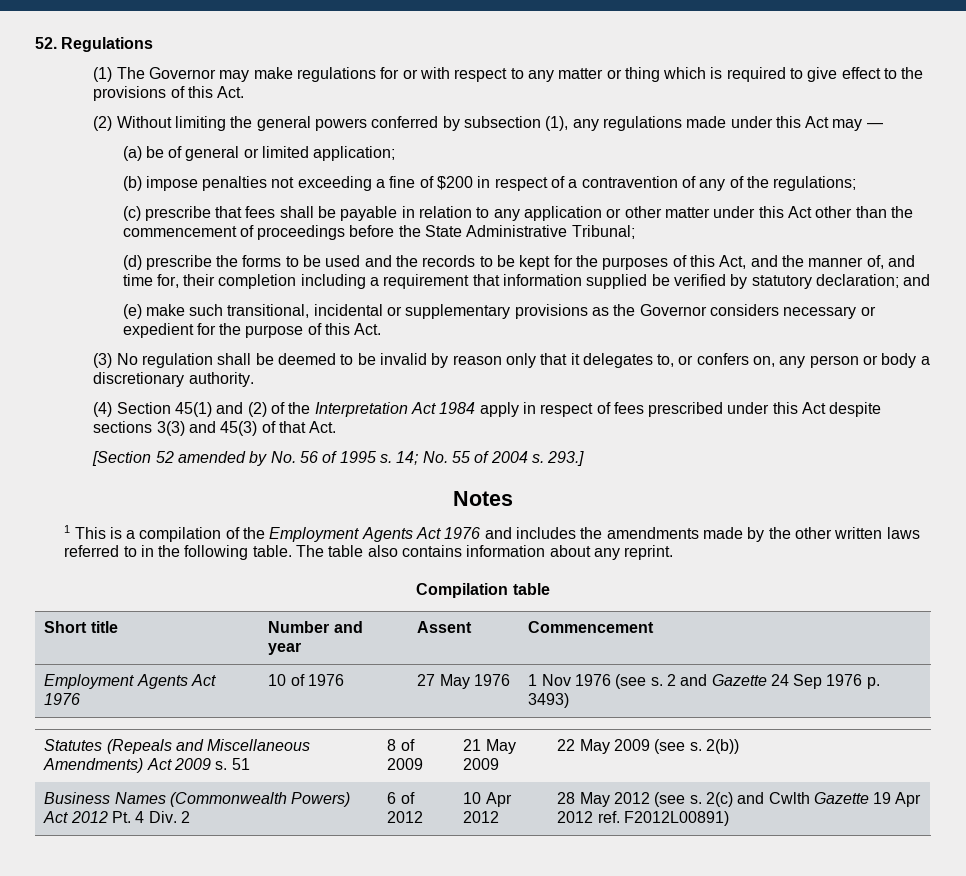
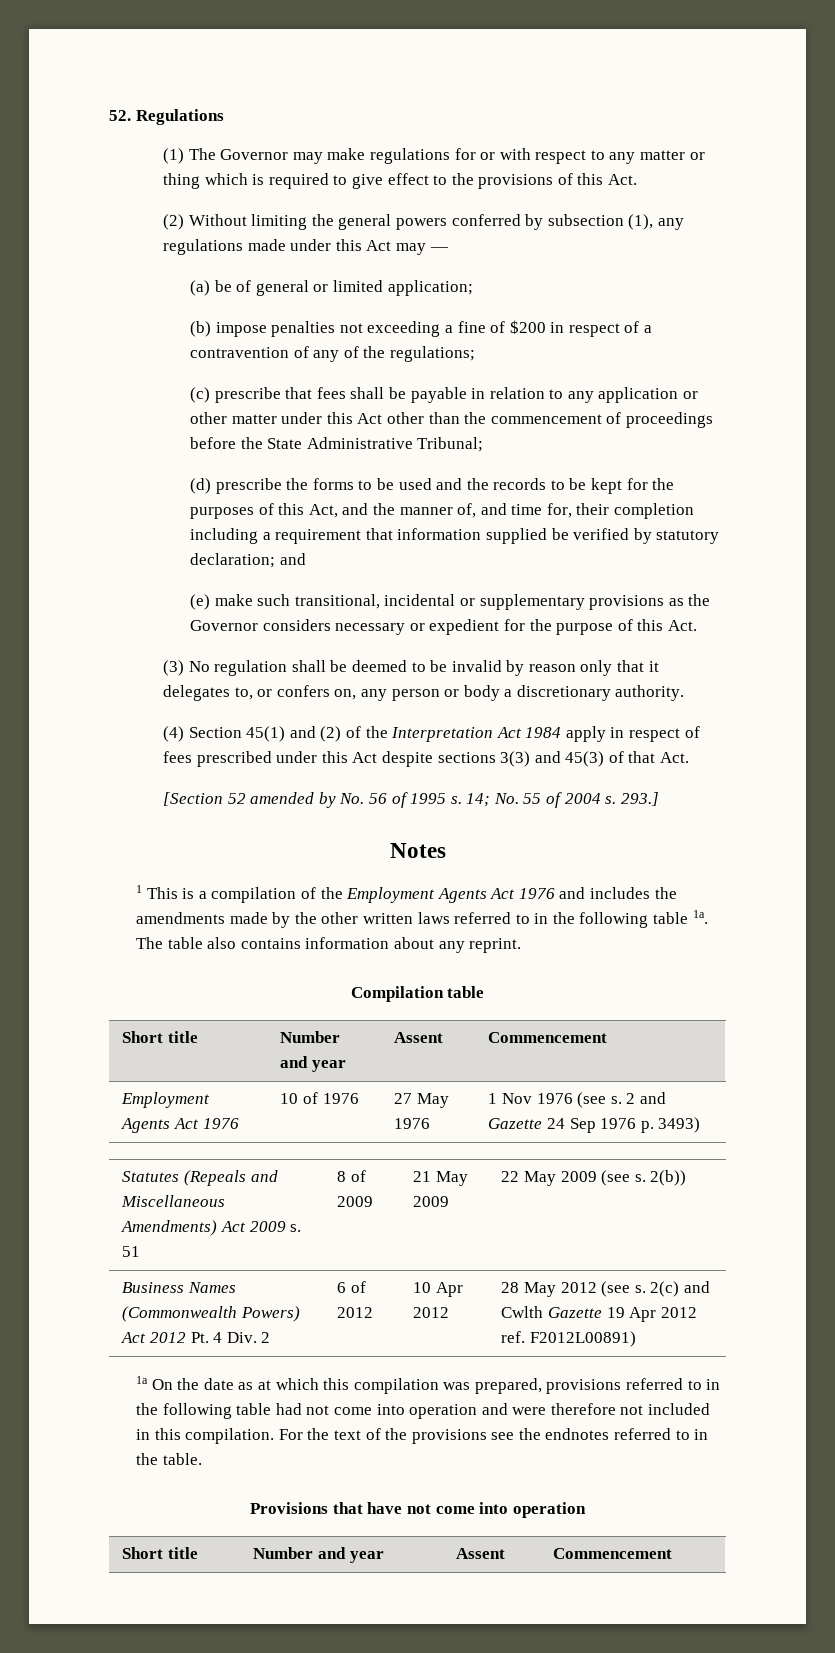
- 1 This is a compilation of the Employment Agents Act 1976 and includes the amendments made by the other written laws referred to in the following table.
+ 1 This is a compilation of the Employment Agents Act 1976 and includes the amendments made by the other written laws referred to in the following table 1a.
+ 1a On the date as at which this compilation was prepared, provisions referred to in the following table had not come into operation and were therefore not included in this compilation. For the text of the provisions see the endnotes referred to in the table.
+ Provisions that have not come into operation
+ Short title | Number and year | Assent | Commencement

